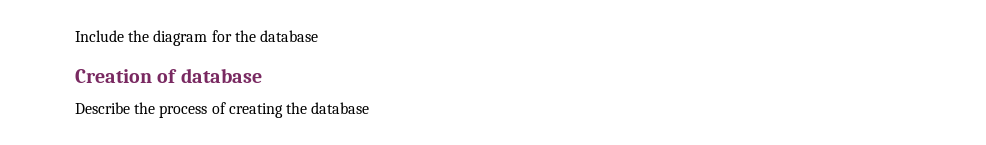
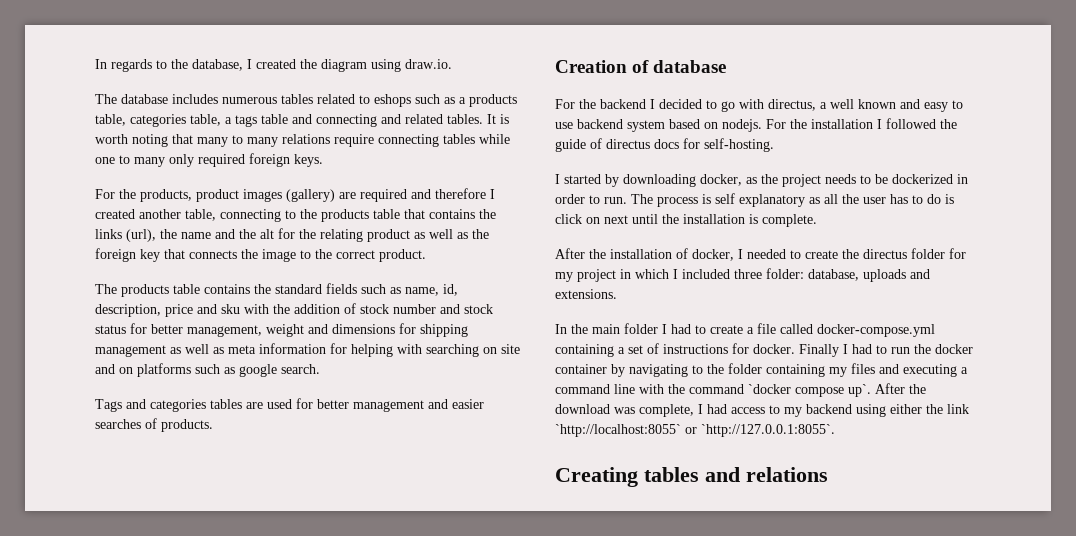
- Include the diagram for the database
+ In regards to the database, I created the diagram using draw.io.
+ The database includes numerous tables related to eshops such as a products table, categories table, a tags table and connecting and related tables. It is worth noting that many to many relations require connecting tables while one to many only required foreign keys.
+ For the products, product images (gallery) are required and therefore I created another table, connecting to the products table that contains the links (url), the name and the alt for the relating product as well as the foreign key that connects the image to the correct product.
+ The products table contains the standard fields such as name, id, description, price and sku with the addition of stock number and stock status for better management, weight and dimensions for shipping management as well as meta information for helping with searching on site and on platforms such as google search.
+ Tags and categories tables are used for better management and easier searches of products.
  Creation of database
- Describe the process of creating the database
+ For the backend I decided to go with directus, a well known and easy to use backend system based on nodejs. For the installation I followed the guide of directus docs for self-hosting.
+ I started by downloading docker, as the project needs to be dockerized in order to run. The process is self explanatory as all the user has to do is click on next until the installation is complete.
+ After the installation of docker, I needed to create the directus folder for my project in which I included three folder: database, uploads and extensions.
+ In the main folder I had to create a file called docker-compose.yml containing a set of instructions for docker. Finally I had to run the docker container by navigating to the folder containing my files and executing a command line with the command `docker compose up`. After the download was complete, I had access to my backend using either the link `http://localhost:8055` or `http://127.0.0.1:8055`.
+ Creating tables and relations

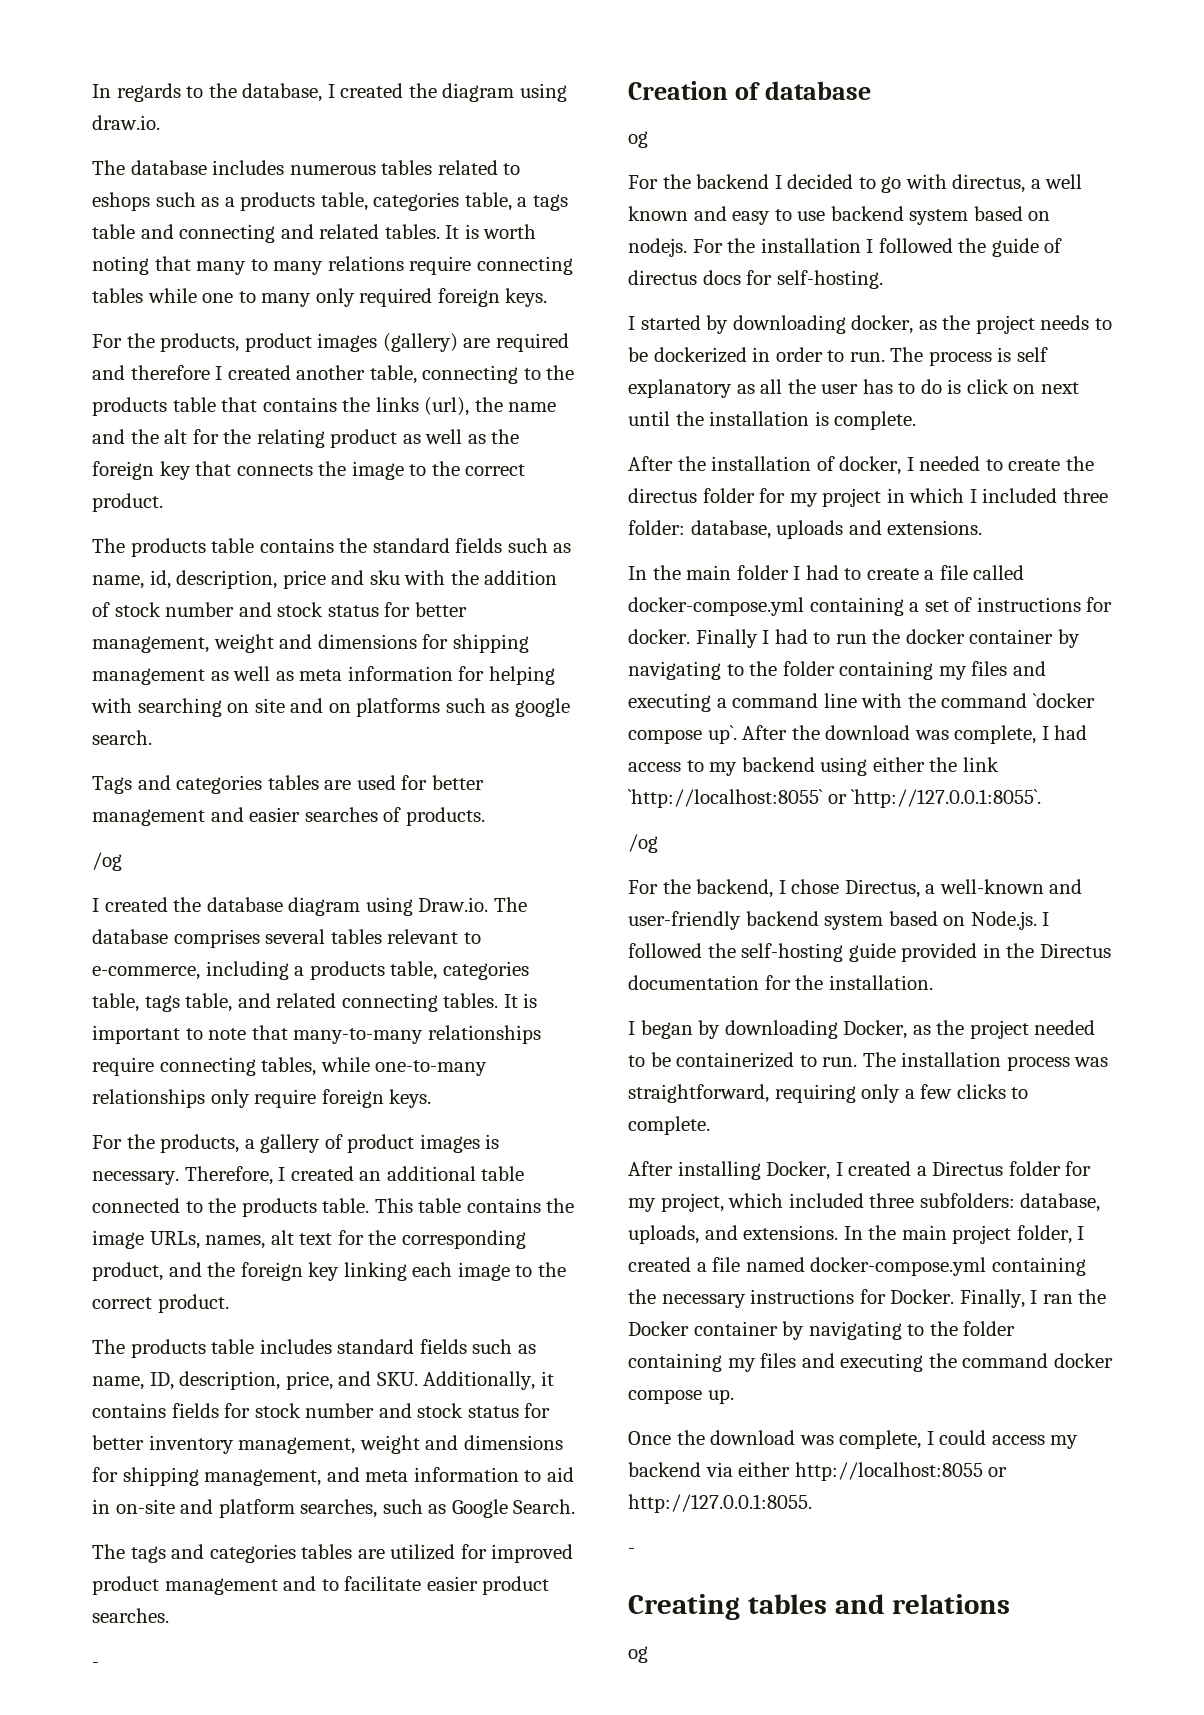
  Tags and categories tables are used for better management and easier searches of products.
+ /og
+ I created the database diagram using Draw.io. The database comprises several tables relevant to e-commerce, including a products table, categories table, tags table, and related connecting tables. It is important to note that many-to-many relationships require connecting tables, while one-to-many relationships only require foreign keys.
+ For the products, a gallery of product images is necessary. Therefore, I created an additional table connected to the products table. This table contains the image URLs, names, alt text for the corresponding product, and the foreign key linking each image to the correct product.
+ The products table includes standard fields such as name, ID, description, price, and SKU. Additionally, it contains fields for stock number and stock status for better inventory management, weight and dimensions for shipping management, and meta information to aid in on-site and platform searches, such as Google Search.
+ The tags and categories tables are utilized for improved product management and to facilitate easier product searches.
+ -
  Creation of database
+ og
  After the download was complete, I had access to my backend using either the link `http://localhost:8055` or `http://127.0.0.1:8055`.
+ /og
+ For the backend, I chose Directus, a well-known and user-friendly backend system based on Node.js. I followed the self-hosting guide provided in the Directus documentation for the installation.
+ I began by downloading Docker, as the project needed to be containerized to run. The installation process was straightforward, requiring only a few clicks to complete.
+ After installing Docker, I created a Directus folder for my project, which included three subfolders: database, uploads, and extensions. In the main project folder, I created a file named docker-compose.yml containing the necessary instructions for Docker. Finally, I ran the Docker container by navigating to the folder containing my files and executing the command docker compose up.
+ Once the download was complete, I could access my backend via either http://localhost:8055 or http://127.0.0.1:8055.
+ -
  Creating tables and relations
+ og

